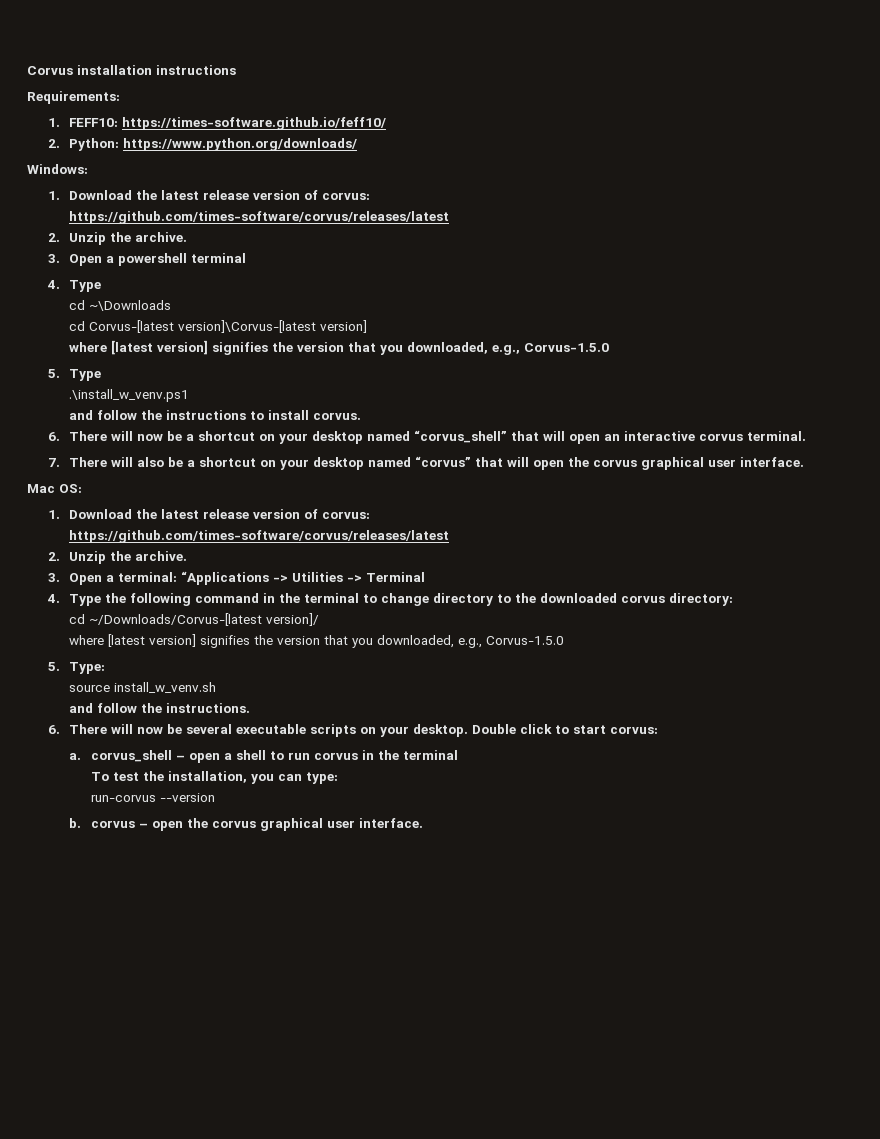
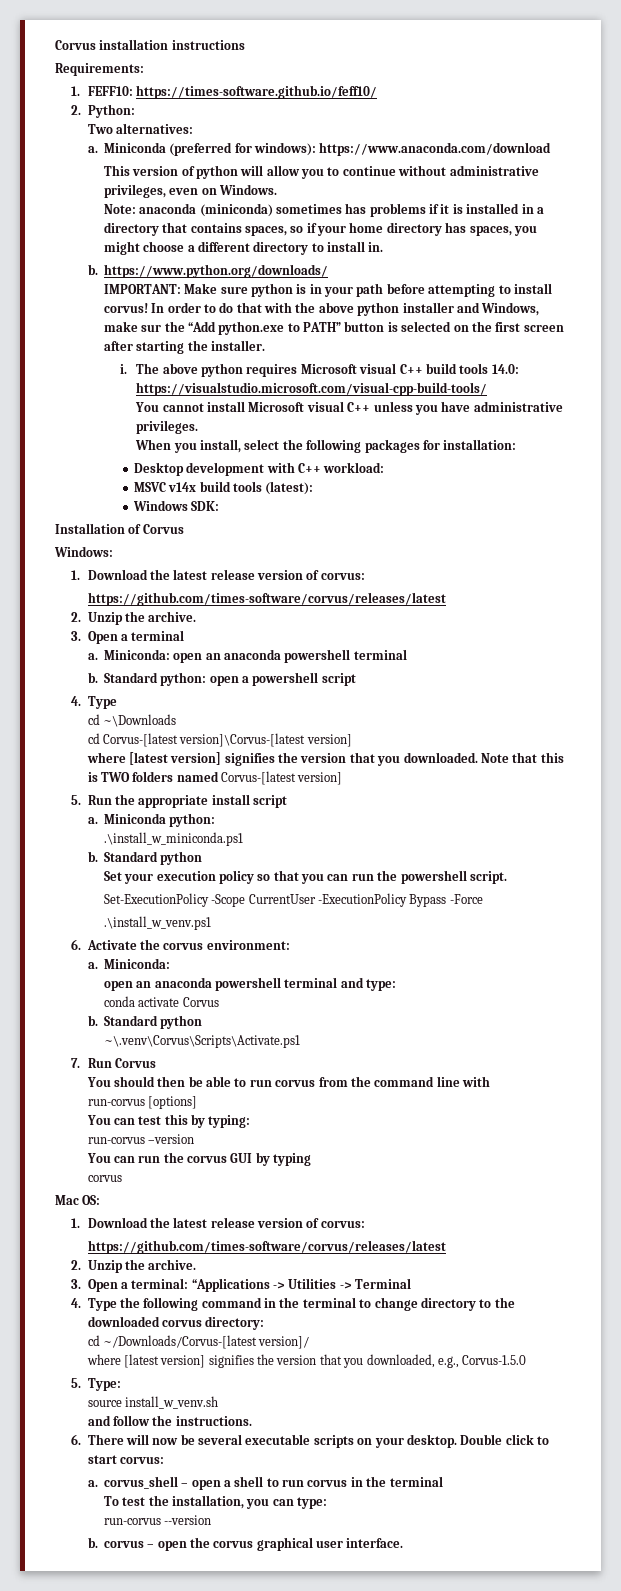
- 2. Python: https://www.python.org/downloads/
+ 2. Python:
+ Two alternatives:
+ a. Miniconda (preferred for windows): https://www.anaconda.com/download
+ This version of python will allow you to continue without administrative privileges, even on Windows.
+ Note: anaconda (miniconda) sometimes has problems if it is installed in a directory that contains spaces, so if your home directory has spaces, you might choose a different directory to install in.
+ b. https://www.python.org/downloads/
+ IMPORTANT: Make sure python is in your path before attempting to install corvus! In order to do that with the above python installer and Windows, make sur the “Add python.exe to PATH” button is selected on the first screen after starting the installer.
+ i. The above python requires Microsoft visual C++ build tools 14.0: https://visualstudio.microsoft.com/visual-cpp-build-tools/
+ You cannot install Microsoft visual C++ unless you have administrative privileges.
+ When you install, select the following packages for installation:
+ Desktop development with C++ workload:
+ MSVC v14x build tools (latest):
+ Windows SDK:
+ Installation of Corvus
- 3. Open a powershell terminal
+ 3. Open a terminal
+ a. Miniconda: open an anaconda powershell terminal
+ b. Standard python: open a powershell script
  cd Corvus-[latest version]\Corvus-[latest version]
- where [latest version] signifies the version that you downloaded, e.g., Corvus-1.5.0
- 5. Type
+ where [latest version] signifies the version that you downloaded. Note that this is TWO folders named Corvus-[latest version]
+ 5. Run the appropriate install script
+ a. Miniconda python:
+ .\install_w_miniconda.ps1
+ b. Standard python
+ Set your execution policy so that you can run the powershell script.
+ Set-ExecutionPolicy -Scope CurrentUser -ExecutionPolicy Bypass -Force
  .\install_w_venv.ps1
- and follow the instructions to install corvus.
- 6. There will now be a shortcut on your desktop named “corvus_shell” that will open an interactive corvus terminal.
- 7. There will also be a shortcut on your desktop named “corvus” that will open the corvus graphical user interface.
+ 6. Activate the corvus environment:
+ a. Miniconda:
+ open an anaconda powershell terminal and type:
+ conda activate Corvus
+ b. Standard python
+ ~\.venv\Corvus\Scripts\Activate.ps1
+ 7. Run Corvus
+ You should then be able to run corvus from the command line with
+ run-corvus [options]
+ You can test this by typing:
+ run-corvus –version
+ You can run the corvus GUI by typing
+ corvus

